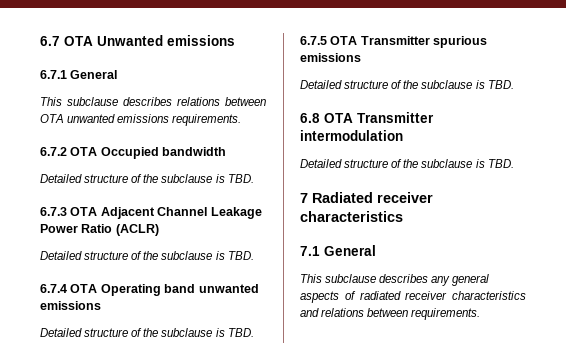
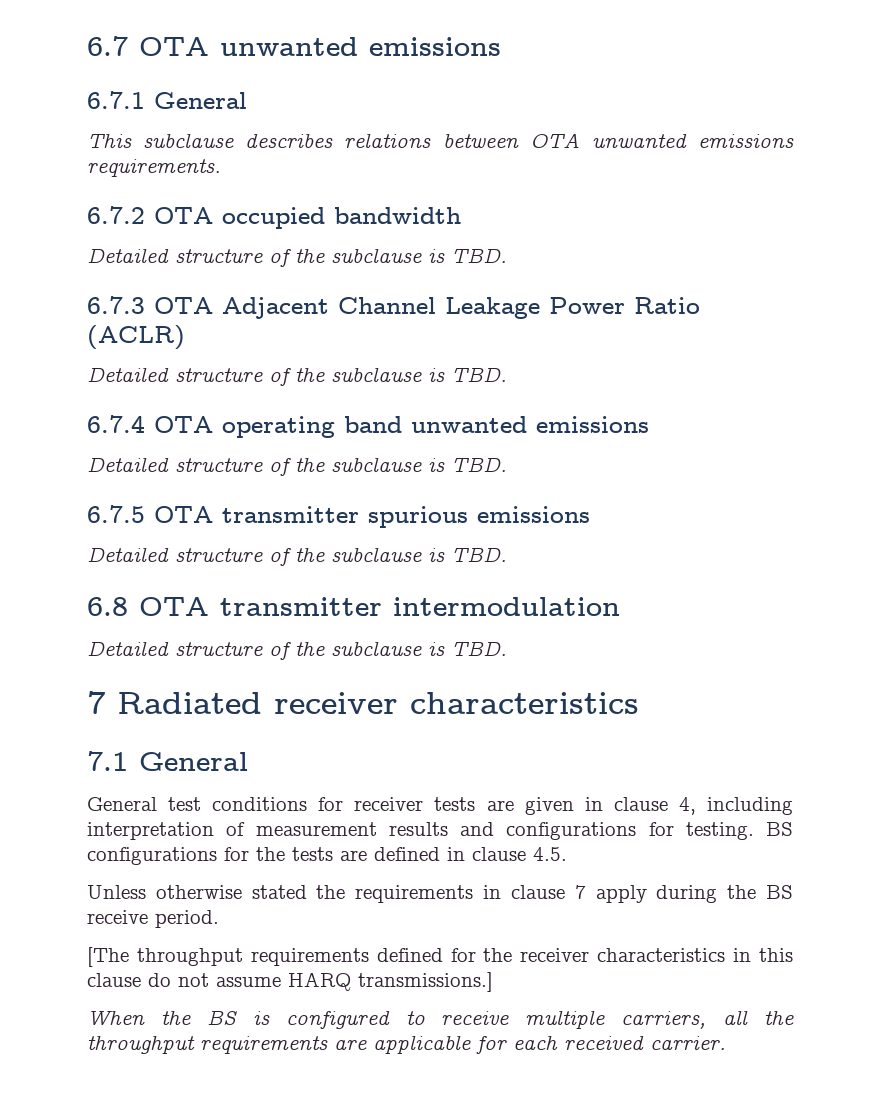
- 6.7 OTA Unwanted emissions
+ 6.7 OTA unwanted emissions
- 6.7.2 OTA Occupied bandwidth
+ 6.7.2 OTA occupied bandwidth
- 6.7.4 OTA Operating band unwanted emissions
+ 6.7.4 OTA operating band unwanted emissions
- 6.7.5 OTA Transmitter spurious emissions
+ 6.7.5 OTA transmitter spurious emissions
- 6.8 OTA Transmitter intermodulation
+ 6.8 OTA transmitter intermodulation
- This subclause describes any general aspects of radiated receiver characteristics and relations between requirements.
+ General test conditions for receiver tests are given in clause 4, including interpretation of measurement results and configurations for testing. BS configurations for the tests are defined in clause 4.5.
+ Unless otherwise stated the requirements in clause 7 apply during the BS receive period.
+ [The throughput requirements defined for the receiver characteristics in this clause do not assume HARQ transmissions.]
+ When the BS is configured to receive multiple carriers, all the throughput requirements are applicable for each received carrier.

